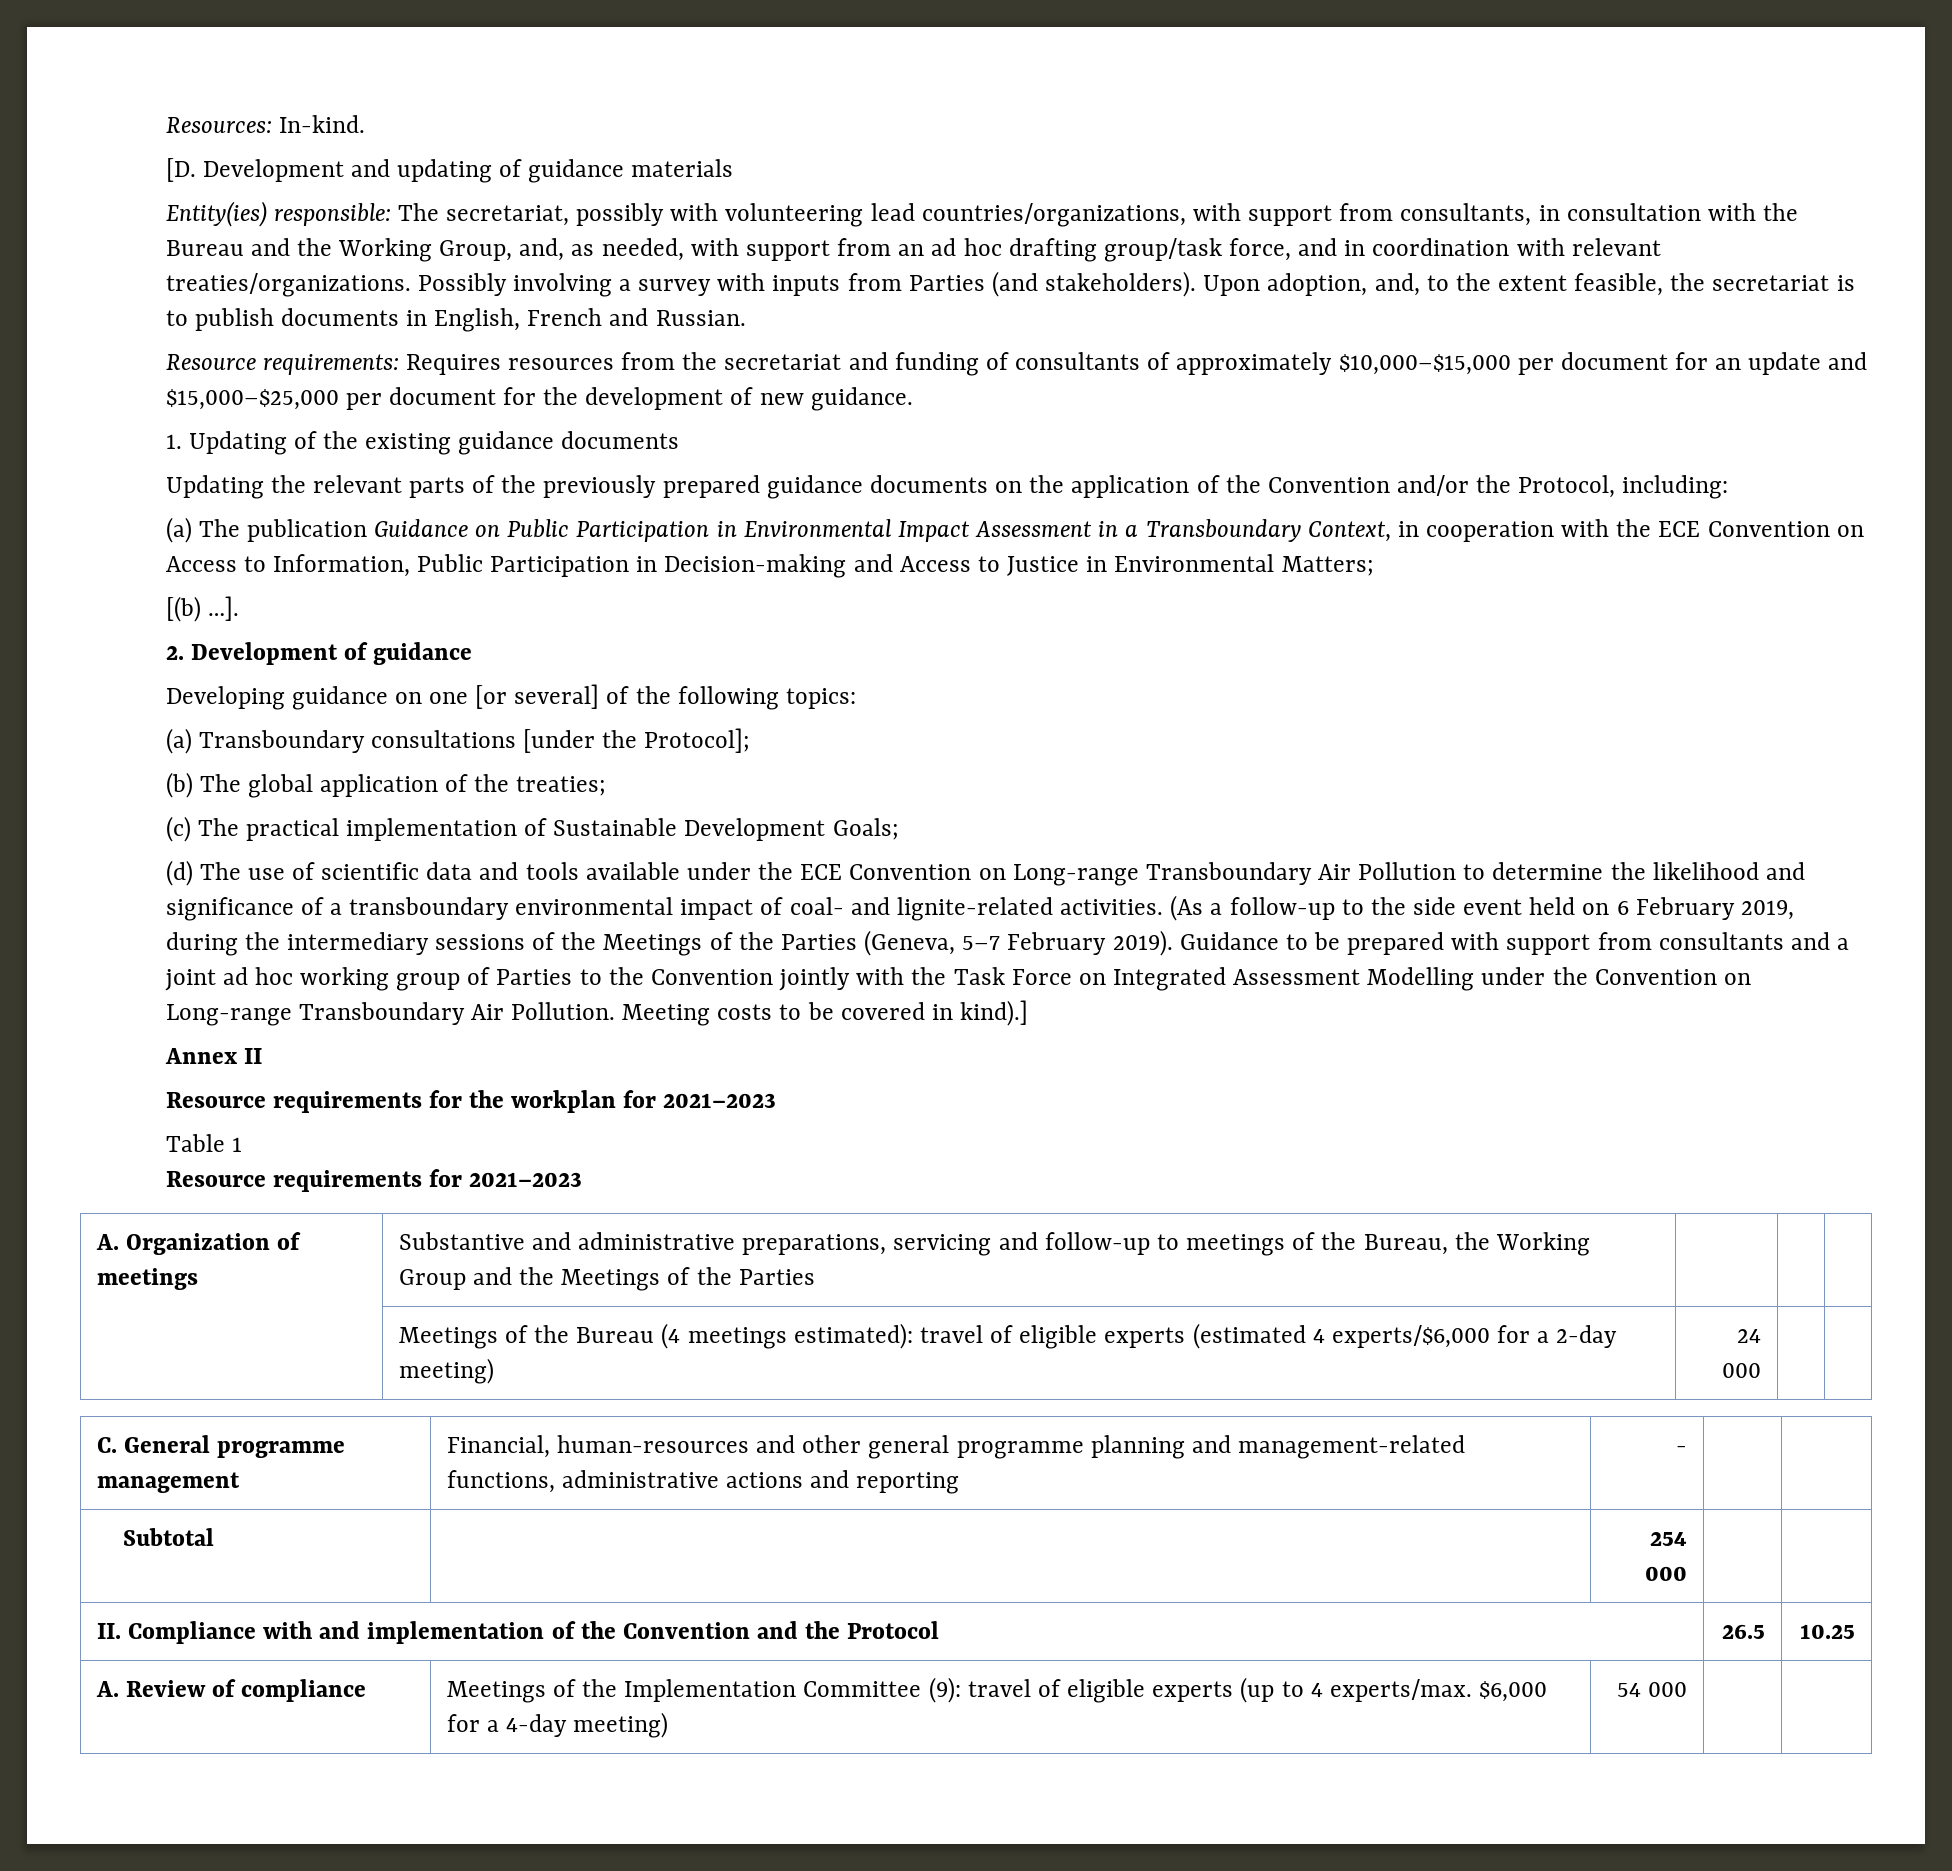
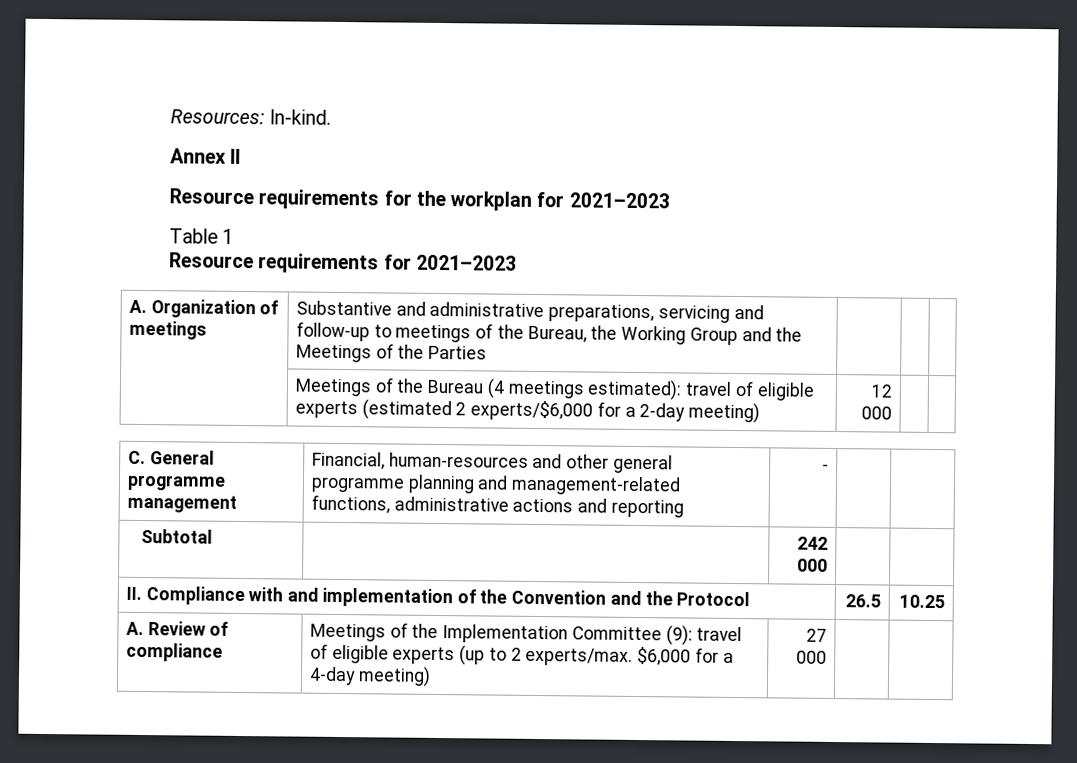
- [D. Development and updating of guidance materials
- Entity(ies) responsible: The secretariat, possibly with volunteering lead countries/organizations, with support from consultants, in consultation with the Bureau and the Working Group, and, as needed, with support from an ad hoc drafting group/task force, and in coordination with relevant treaties/organizations. Possibly involving a survey with inputs from Parties (and stakeholders). Upon adoption, and, to the extent feasible, the secretariat is to publish documents in English, French and Russian.
- Resource requirements: Requires resources from the secretariat and funding of consultants of approximately $10,000–$15,000 per document for an update and $15,000–$25,000 per document for the development of new guidance.
- 1. Updating of the existing guidance documents
- Updating the relevant parts of the previously prepared guidance documents on the application of the Convention and/or the Protocol, including:
- (a) The publication Guidance on Public Participation in Environmental Impact Assessment in a Transboundary Context, in cooperation with the ECE Convention on Access to Information, Public Participation in Decision-making and Access to Justice in Environmental Matters;
- [(b) …].
- 2. Development of guidance
- Developing guidance on one [or several] of the following topics:
- (a) Transboundary consultations [under the Protocol];
- (b) The global application of the treaties;
- (c) The practical implementation of Sustainable Development Goals;
- (d) The use of scientific data and tools available under the ECE Convention on Long-range Transboundary Air Pollution to determine the likelihood and significance of a transboundary environmental impact of coal- and lignite-related activities. (As a follow-up to the side event held on 6 February 2019, during the intermediary sessions of the Meetings of the Parties (Geneva, 5–7 February 2019). Guidance to be prepared with support from consultants and a joint ad hoc working group of Parties to the Convention jointly with the Task Force on Integrated Assessment Modelling under the Convention on Long-range Transboundary Air Pollution. Meeting costs to be covered in kind).]
- | Meetings of the Bureau (4 meetings estimated): travel of eligible experts (estimated 4 experts/$6,000 for a 2-day meeting) | 24 000 | |
+ | Meetings of the Bureau (4 meetings estimated): travel of eligible experts (estimated 2 experts/$6,000 for a 2-day meeting) | 12 000 | |
- Subtotal | | 254 000 | |
+ Subtotal | | 242 000 | |
- A. Review of compliance | Meetings of the Implementation Committee (9): travel of eligible experts (up to 4 experts/max. $6,000 for a 4-day meeting) | 54 000 | |
+ A. Review of compliance | Meetings of the Implementation Committee (9): travel of eligible experts (up to 2 experts/max. $6,000 for a 4-day meeting) | 27 000 | |

